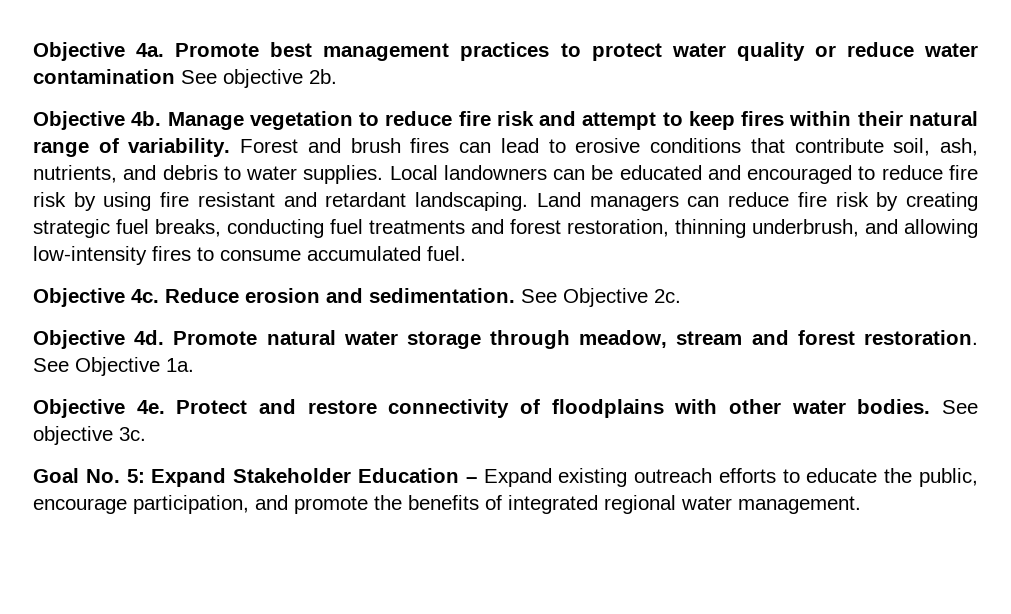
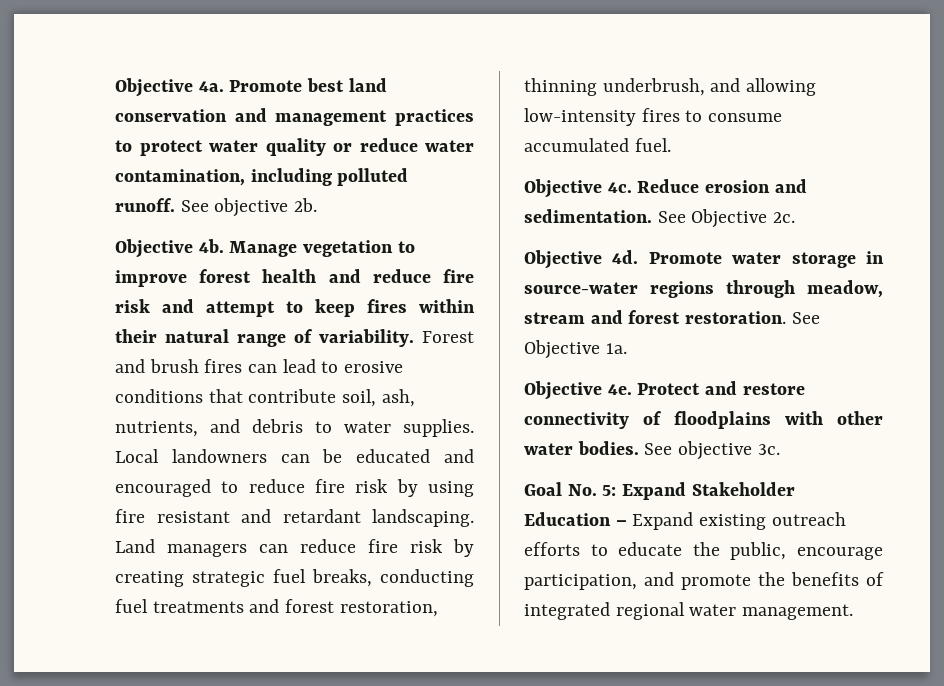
- Promote best management practices to protect water quality or reduce water contamination See objective 2b.
+ Promote best land conservation and management practices to protect water quality or reduce water contamination, including polluted runoff. See objective 2b.
- Manage vegetation to reduce fire risk and attempt to keep fires within their natural range of variability.
+ Manage vegetation to improve forest health and reduce fire risk and attempt to keep fires within their natural range of variability.
- Promote natural water storage through meadow, stream and forest restoration.
+ Promote water storage in source-water regions through meadow, stream and forest restoration.

